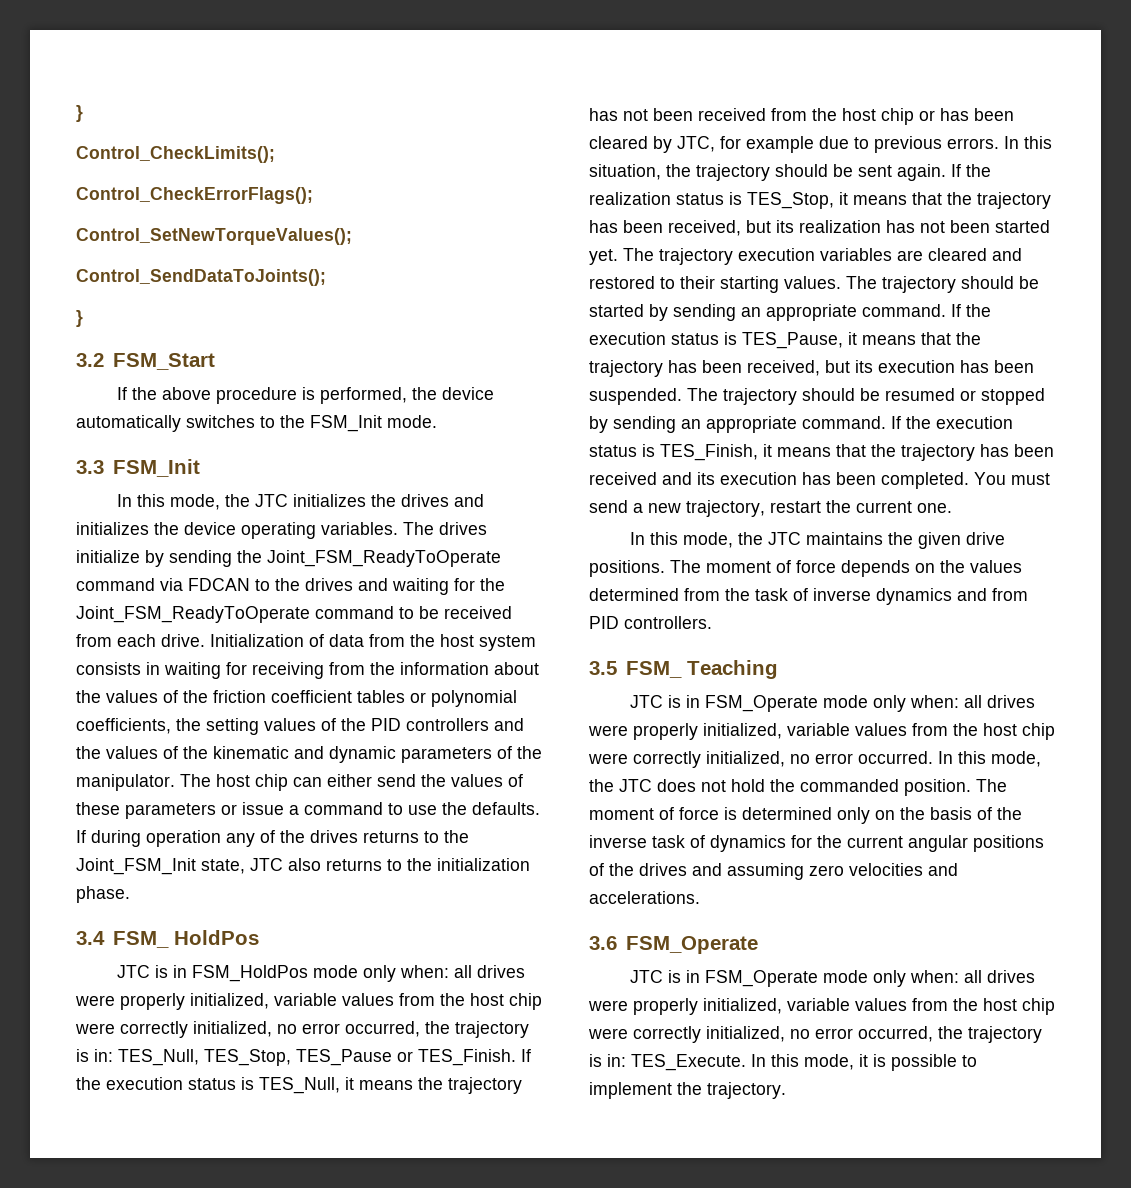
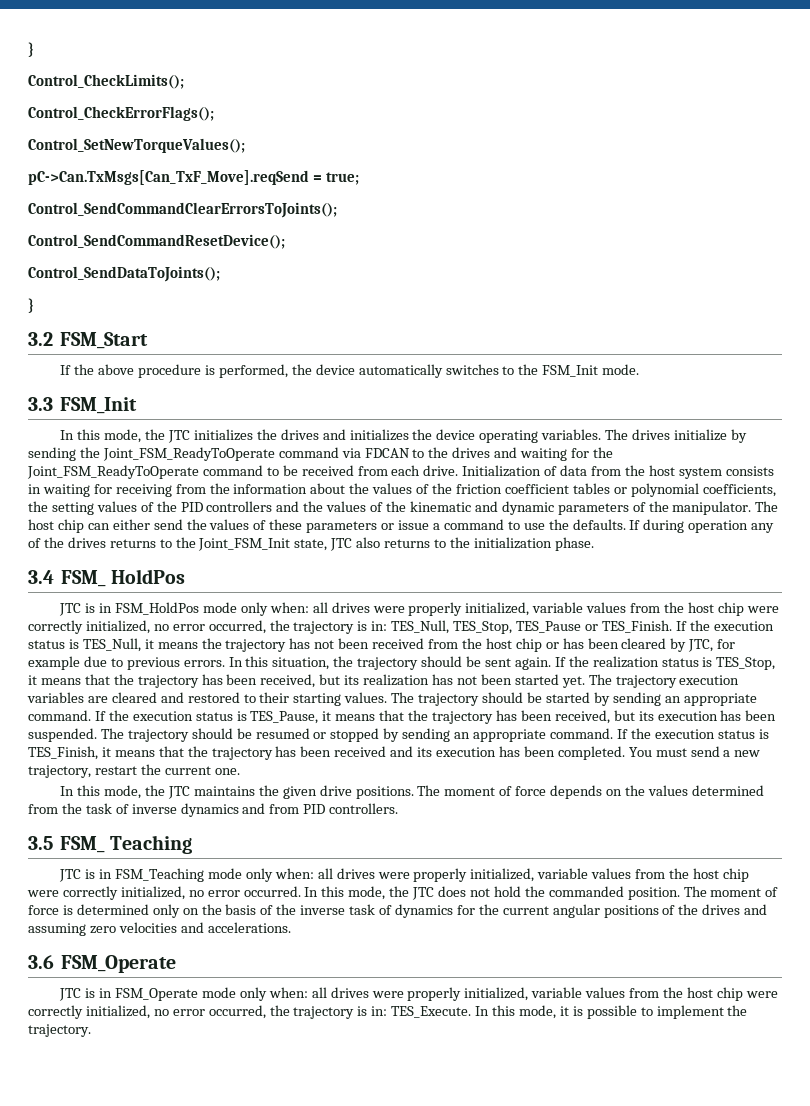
+ pC->Can.TxMsgs[Can_TxF_Move].reqSend = true;
+ Control_SendCommandClearErrorsToJoints();
+ Control_SendCommandResetDevice();
- JTC is in FSM_Operate mode only when: all drives were properly initialized, variable values from the host chip were correctly initialized, no error occurred.
+ JTC is in FSM_Teaching mode only when: all drives were properly initialized, variable values from the host chip were correctly initialized, no error occurred.

